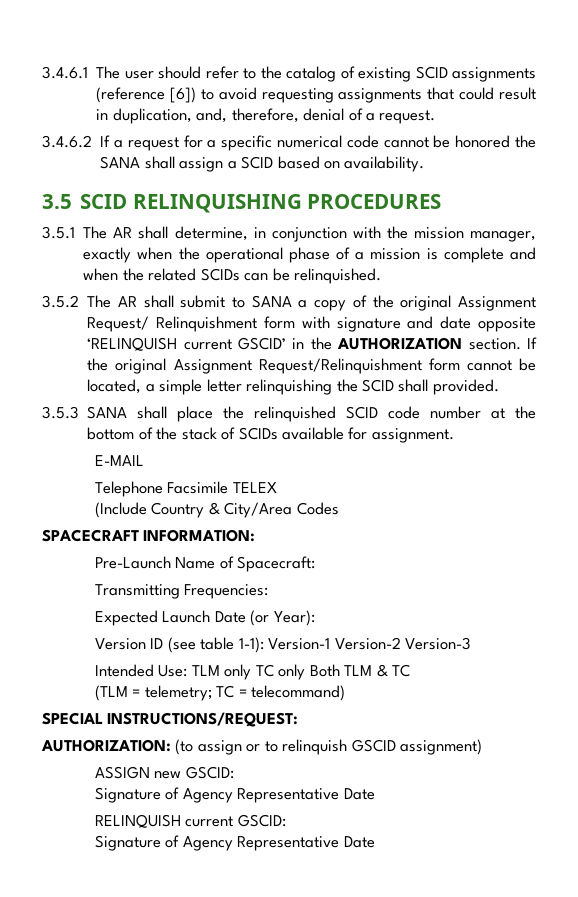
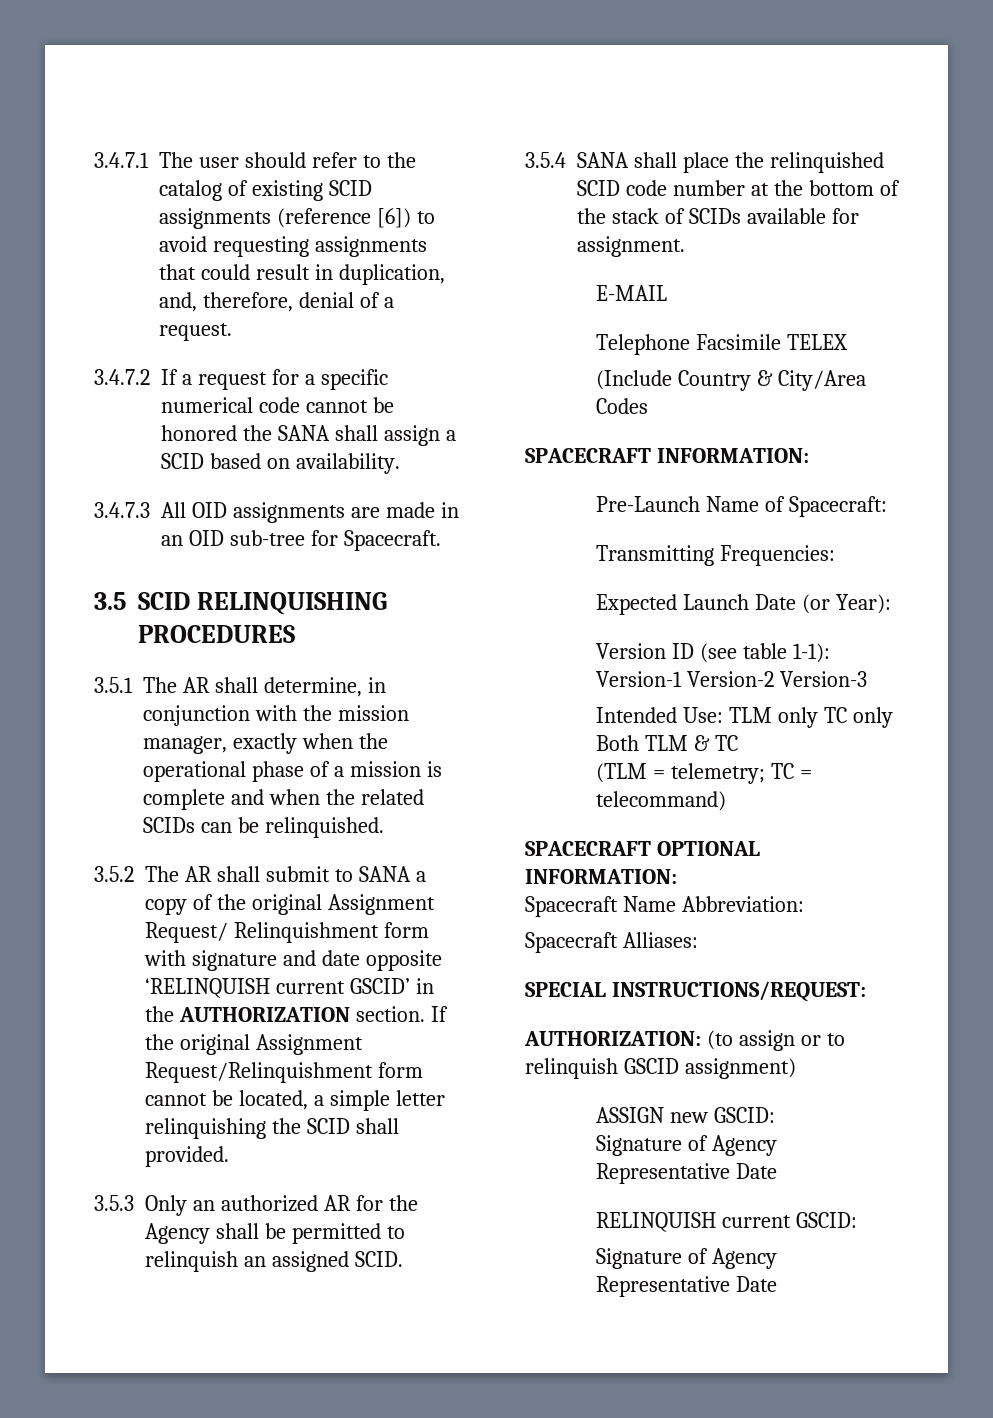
- 3.4.6.1 The user should refer to the catalog of existing SCID assignments (reference [6]) to avoid requesting assignments that could result in duplication, and, therefore, denial of a request.
+ 3.4.7.1 The user should refer to the catalog of existing SCID assignments (reference [6]) to avoid requesting assignments that could result in duplication, and, therefore, denial of a request.
- 3.4.6.2 If a request for a specific numerical code cannot be honored the SANA shall assign a SCID based on availability.
+ 3.4.7.2 If a request for a specific numerical code cannot be honored the SANA shall assign a SCID based on availability.
+ 3.4.7.3 All OID assignments are made in an OID sub-tree for Spacecraft.
- 3.5.3 SANA shall place the relinquished SCID code number at the bottom of the stack of SCIDs available for assignment.
+ 3.5.3 Only an authorized AR for the Agency shall be permitted to relinquish an assigned SCID.
+ 3.5.4 SANA shall place the relinquished SCID code number at the bottom of the stack of SCIDs available for assignment.
+ SPACECRAFT OPTIONAL INFORMATION:
+ Spacecraft Name Abbreviation:
+ Spacecraft Alliases:

